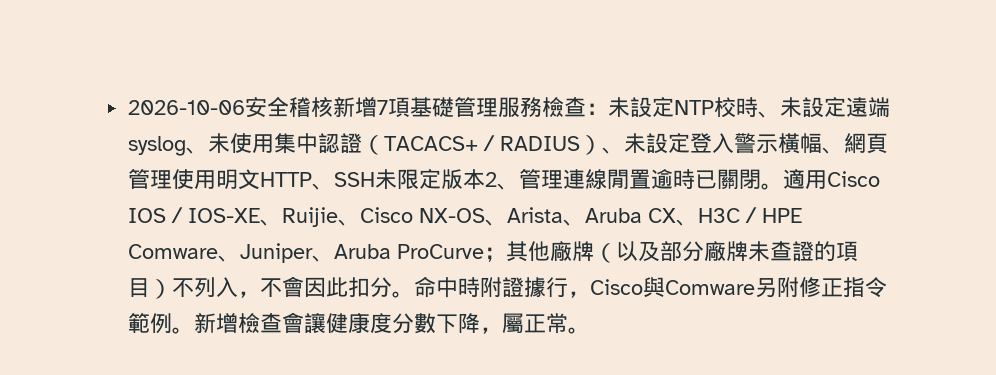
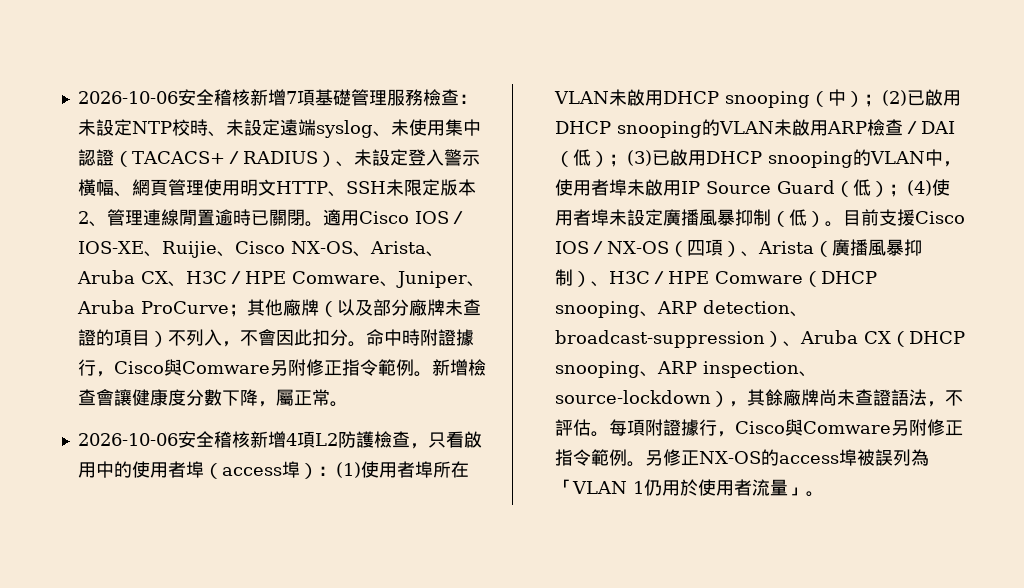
+ 2026-10-06安全稽核新增4項L2防護檢查，只看啟用中的使用者埠（access埠）：(1)使用者埠所在VLAN未啟用DHCP snooping（中）；(2)已啟用DHCP snooping的VLAN未啟用ARP檢查／DAI（低）；(3)已啟用DHCP snooping的VLAN中，使用者埠未啟用IP Source Guard（低）；(4)使用者埠未設定廣播風暴抑制（低）。目前支援Cisco IOS／NX-OS（四項）、Arista（廣播風暴抑制）、H3C／HPE Comware（DHCP snooping、ARP detection、broadcast-suppression）、Aruba CX（DHCP snooping、ARP inspection、source-lockdown），其餘廠牌尚未查證語法，不評估。每項附證據行，Cisco與Comware另附修正指令範例。另修正NX-OS的access埠被誤列為「VLAN 1仍用於使用者流量」。

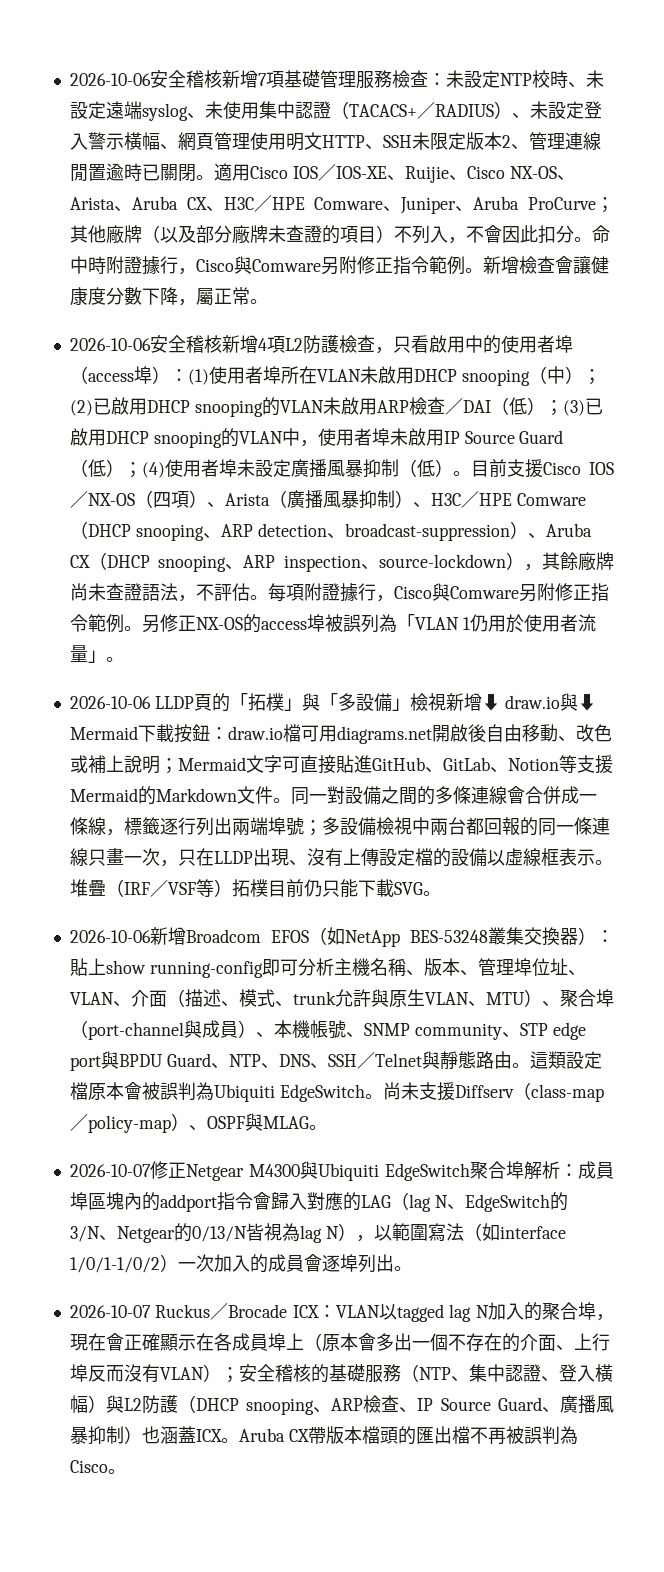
+ 2026-10-06 LLDP頁的「拓樸」與「多設備」檢視新增⬇ draw.io與⬇ Mermaid下載按鈕：draw.io檔可用diagrams.net開啟後自由移動、改色或補上說明；Mermaid文字可直接貼進GitHub、GitLab、Notion等支援Mermaid的Markdown文件。同一對設備之間的多條連線會合併成一條線，標籤逐行列出兩端埠號；多設備檢視中兩台都回報的同一條連線只畫一次，只在LLDP出現、沒有上傳設定檔的設備以虛線框表示。堆疊（IRF／VSF等）拓樸目前仍只能下載SVG。
+ 2026-10-06新增Broadcom EFOS（如NetApp BES-53248叢集交換器）：貼上show running-config即可分析主機名稱、版本、管理埠位址、VLAN、介面（描述、模式、trunk允許與原生VLAN、MTU）、聚合埠（port-channel與成員）、本機帳號、SNMP community、STP edge port與BPDU Guard、NTP、DNS、SSH／Telnet與靜態路由。這類設定檔原本會被誤判為Ubiquiti EdgeSwitch。尚未支援Diffserv（class-map／policy-map）、OSPF與MLAG。
+ 2026-10-07修正Netgear M4300與Ubiquiti EdgeSwitch聚合埠解析：成員埠區塊內的addport指令會歸入對應的LAG（lag N、EdgeSwitch的3/N、Netgear的0/13/N皆視為lag N），以範圍寫法（如interface 1/0/1-1/0/2）一次加入的成員會逐埠列出。
+ 2026-10-07 Ruckus／Brocade ICX：VLAN以tagged lag N加入的聚合埠，現在會正確顯示在各成員埠上（原本會多出一個不存在的介面、上行埠反而沒有VLAN）；安全稽核的基礎服務（NTP、集中認證、登入橫幅）與L2防護（DHCP snooping、ARP檢查、IP Source Guard、廣播風暴抑制）也涵蓋ICX。Aruba CX帶版本檔頭的匯出檔不再被誤判為Cisco。

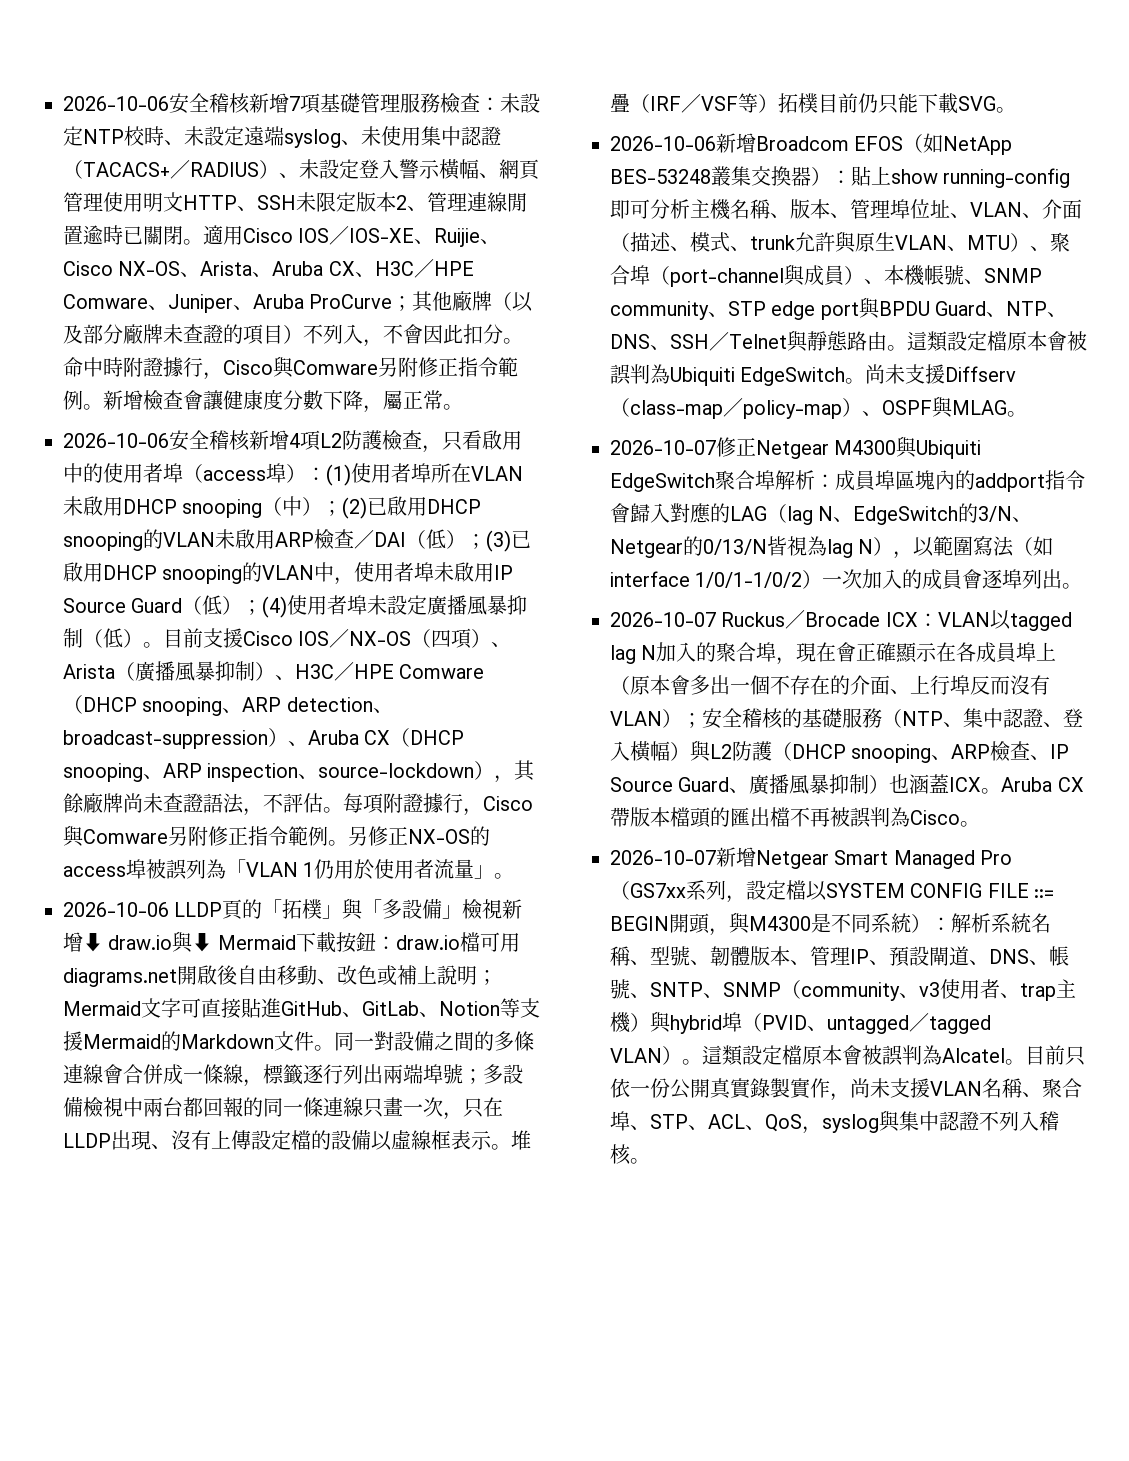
+ 2026-10-07新增Netgear Smart Managed Pro（GS7xx系列，設定檔以SYSTEM CONFIG FILE ::= BEGIN開頭，與M4300是不同系統）：解析系統名稱、型號、韌體版本、管理IP、預設閘道、DNS、帳號、SNTP、SNMP（community、v3使用者、trap主機）與hybrid埠（PVID、untagged／tagged VLAN）。這類設定檔原本會被誤判為Alcatel。目前只依一份公開真實錄製實作，尚未支援VLAN名稱、聚合埠、STP、ACL、QoS，syslog與集中認證不列入稽核。

